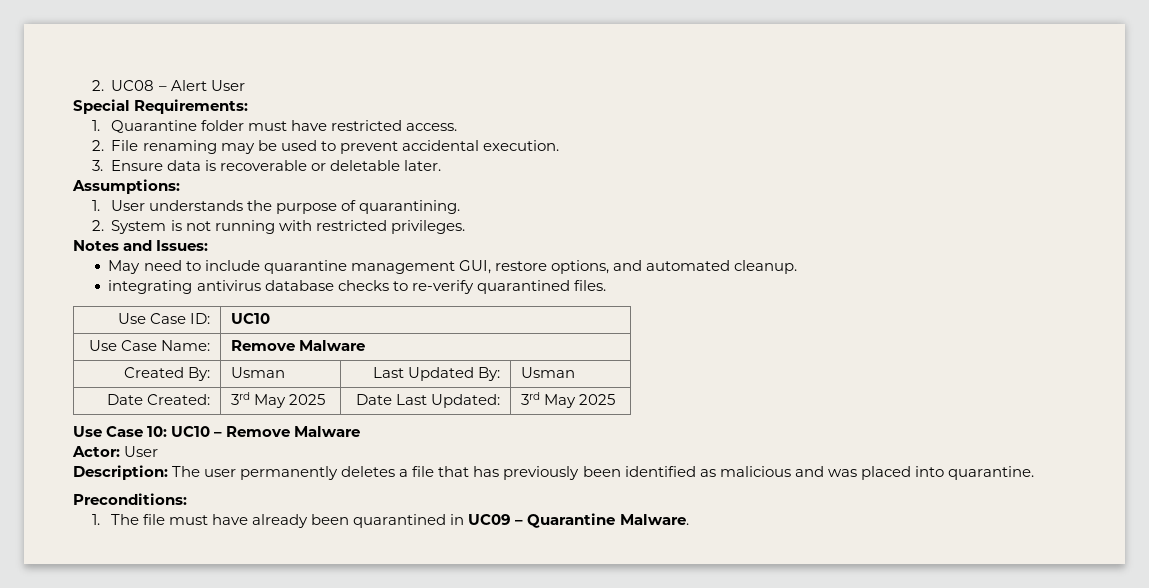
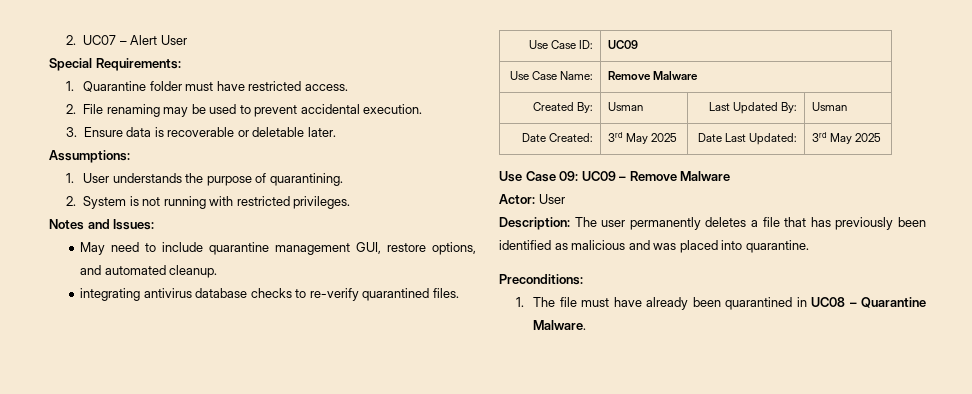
- 2. UC08 – Alert User
+ 2. UC07 – Alert User
- Use Case ID: | UC10
+ Use Case ID: | UC09
- Use Case 10: UC10 – Remove Malware
+ Use Case 09: UC09 – Remove Malware
- 1. The file must have already been quarantined in UC09 – Quarantine Malware.
+ 1. The file must have already been quarantined in UC08 – Quarantine Malware.

